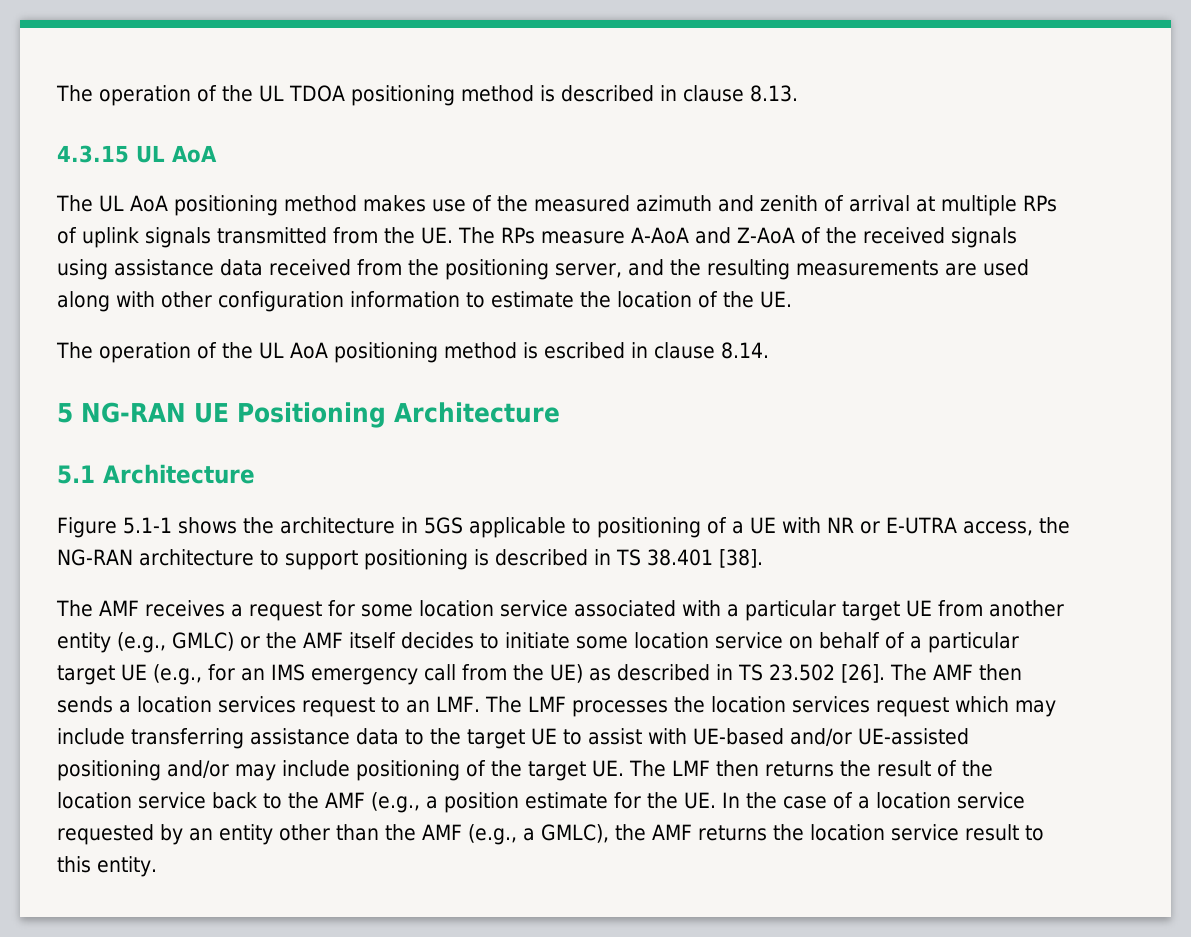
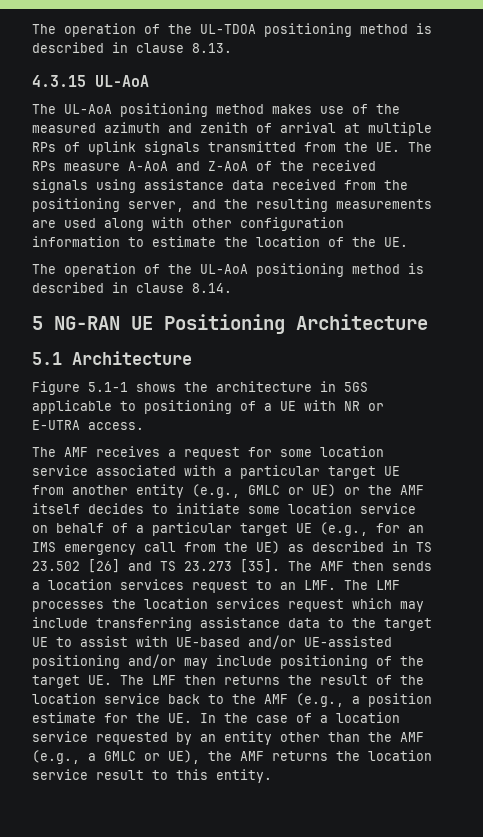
- The operation of the UL TDOA positioning method is described in clause 8.13.
+ The operation of the UL-TDOA positioning method is described in clause 8.13.
- 4.3.15 UL AoA
- The UL AoA positioning method makes use of the measured azimuth and zenith of arrival at multiple RPs of uplink signals transmitted from the UE. The RPs measure A-AoA and Z-AoA of the received signals using assistance data received from the positioning server, and the resulting measurements are used along with other configuration information to estimate the location of the UE.
+ 4.3.15 UL-AoA
+ The UL-AoA positioning method makes use of the measured azimuth and zenith of arrival at multiple RPs of uplink signals transmitted from the UE. The RPs measure A-AoA and Z-AoA of the received signals using assistance data received from the positioning server, and the resulting measurements are used along with other configuration information to estimate the location of the UE.
- The operation of the UL AoA positioning method is escribed in clause 8.14.
+ The operation of the UL-AoA positioning method is described in clause 8.14.
- Figure 5.1-1 shows the architecture in 5GS applicable to positioning of a UE with NR or E-UTRA access, the NG-RAN architecture to support positioning is described in TS 38.401 [38].
+ Figure 5.1-1 shows the architecture in 5GS applicable to positioning of a UE with NR or E-UTRA access.
- The AMF receives a request for some location service associated with a particular target UE from another entity (e.g., GMLC) or the AMF itself decides to initiate some location service on behalf of a particular target UE (e.g., for an IMS emergency call from the UE) as described in TS 23.502 [26].
+ The AMF receives a request for some location service associated with a particular target UE from another entity (e.g., GMLC or UE) or the AMF itself decides to initiate some location service on behalf of a particular target UE (e.g., for an IMS emergency call from the UE) as described in TS 23.502 [26] and TS 23.273 [35].
- The AMF then sends a location services request to an LMF. The LMF processes the location services request which may include transferring assistance data to the target UE to assist with UE-based and/or UE-assisted positioning and/or may include positioning of the target UE. The LMF then returns the result of the location service back to the AMF (e.g., a position estimate for the UE. In the case of a location service requested by an entity other than the AMF (e.g., a GMLC), the AMF returns the location service result to this entity.
+ The AMF then sends a location services request to an LMF. The LMF processes the location services request which may include transferring assistance data to the target UE to assist with UE-based and/or UE-assisted positioning and/or may include positioning of the target UE. The LMF then returns the result of the location service back to the AMF (e.g., a position estimate for the UE. In the case of a location service requested by an entity other than the AMF (e.g., a GMLC or UE), the AMF returns the location service result to this entity.

